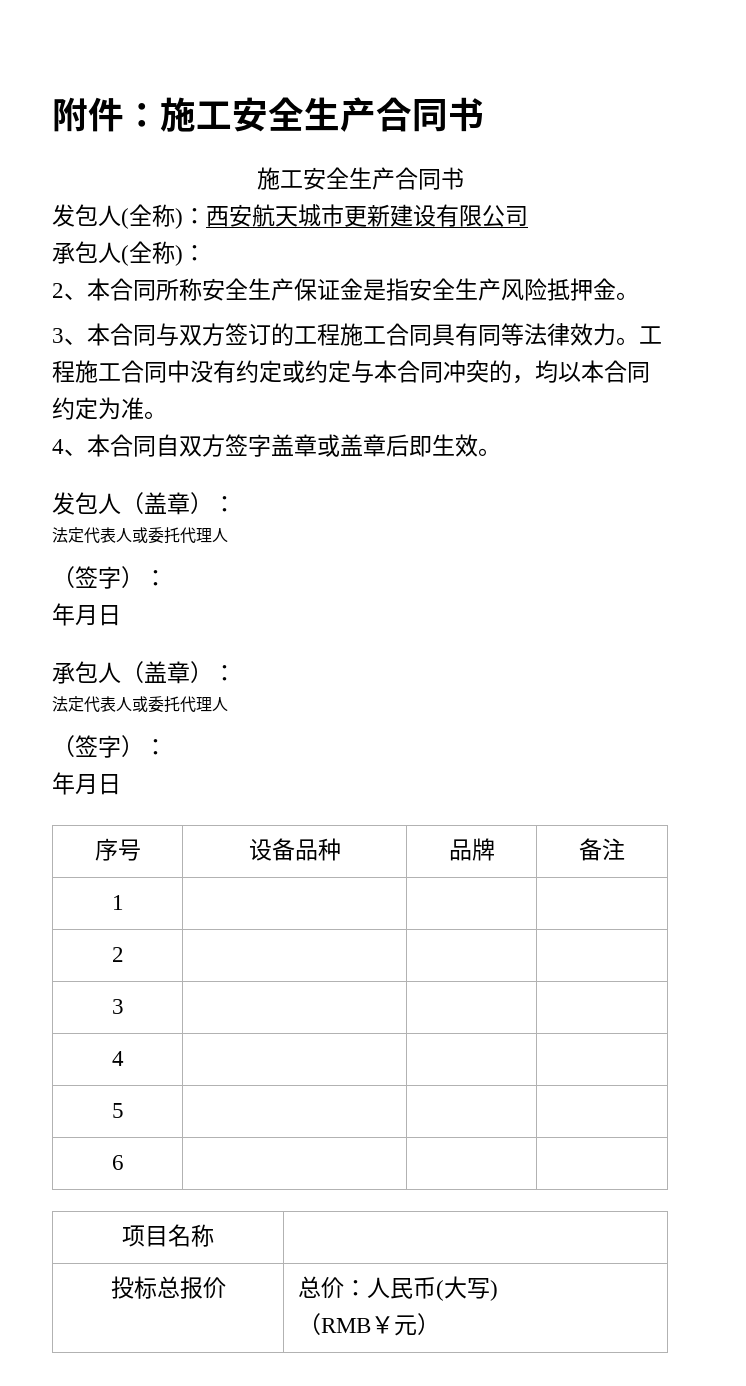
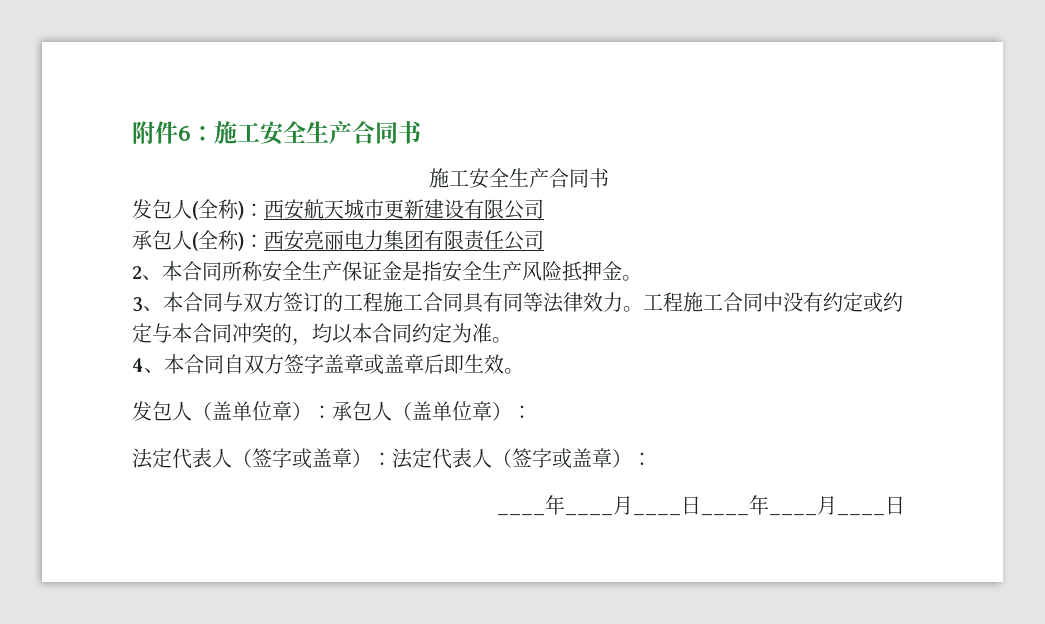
- 附件：施工安全生产合同书
+ 附件6：施工安全生产合同书
- 承包人(全称)：
+ 承包人(全称)：西安亮丽电力集团有限责任公司
- 发包人（盖章）：
- 法定代表人或委托代理人
- （签字）：
- 年月日
- 承包人（盖章）：
- 法定代表人或委托代理人
- （签字）：
- 年月日
- 序号 | 设备品种 | 品牌 | 备注
- 1 | | |
- 2 | | |
- 3 | | |
- 4 | | |
- 5 | | |
- 6 | | |
- 项目名称 |
- 投标总报价 | 总价：人民币(大写)
- （RMB￥元）
+ 发包人（盖单位章）：承包人（盖单位章）：
+ 法定代表人（签字或盖章）：法定代表人（签字或盖章）：
+ ____年____月____日____年____月____日

